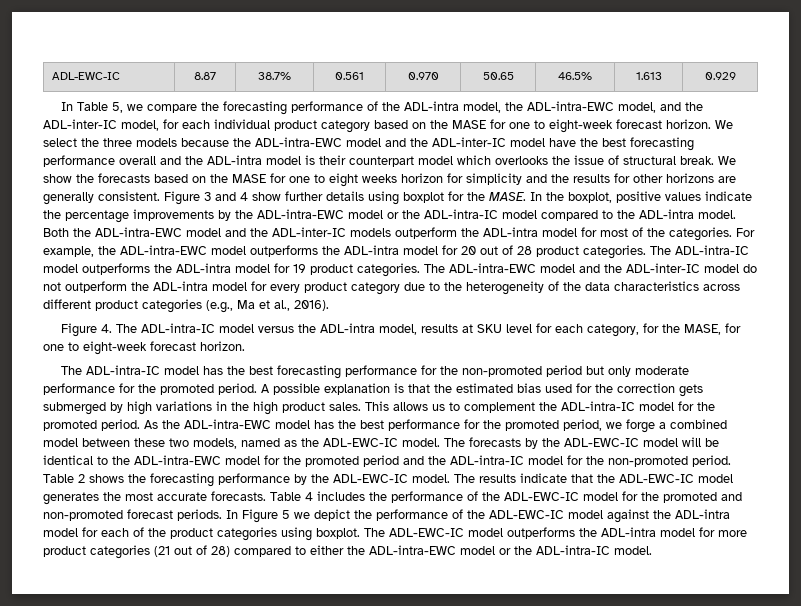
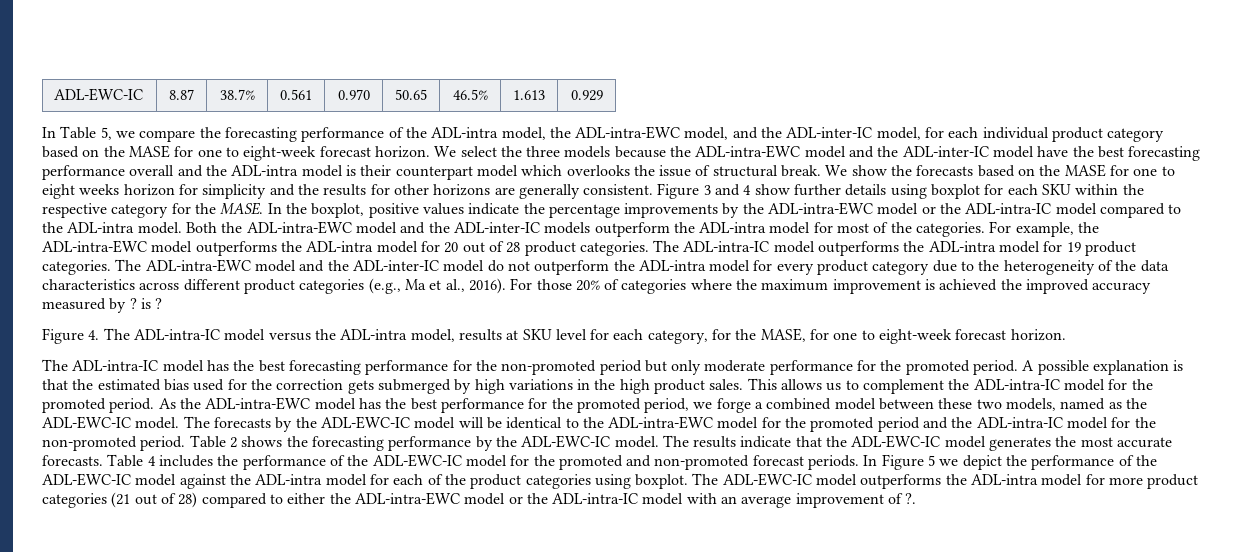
- Figure 3 and 4 show further details using boxplot for the MASE.
+ Figure 3 and 4 show further details using boxplot for each SKU within the respective category for the MASE.
+ For those 20% of categories where the maximum improvement is achieved the improved accuracy measured by ? is ?
- The ADL-EWC-IC model outperforms the ADL-intra model for more product categories (21 out of 28) compared to either the ADL-intra-EWC model or the ADL-intra-IC model.
+ The ADL-EWC-IC model outperforms the ADL-intra model for more product categories (21 out of 28) compared to either the ADL-intra-EWC model or the ADL-intra-IC model with an average improvement of ?.

